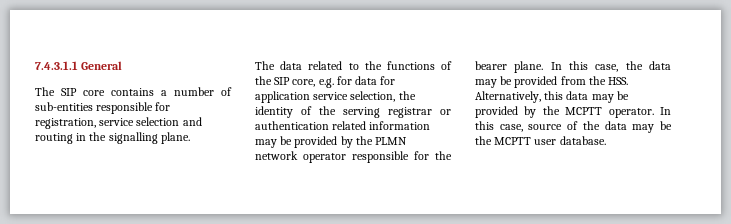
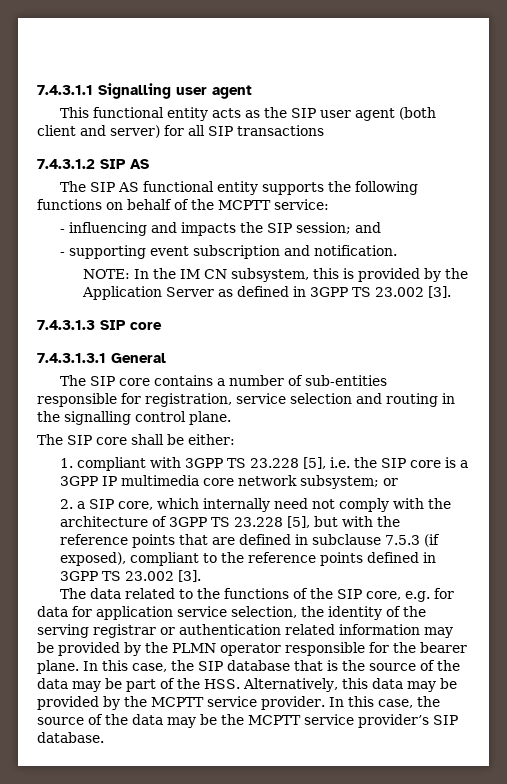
- 7.4.3.1.1 General
+ 7.4.3.1.1 Signalling user agent
+ This functional entity acts as the SIP user agent (both client and server) for all SIP transactions
+ 7.4.3.1.2 SIP AS
+ The SIP AS functional entity supports the following functions on behalf of the MCPTT service:
+ - influencing and impacts the SIP session; and
+ - supporting event subscription and notification.
+ NOTE: In the IM CN subsystem, this is provided by the Application Server as defined in 3GPP TS 23.002 [3].
+ 7.4.3.1.3 SIP core
+ 7.4.3.1.3.1 General
- The SIP core contains a number of sub-entities responsible for registration, service selection and routing in the signalling plane.
+ The SIP core contains a number of sub-entities responsible for registration, service selection and routing in the signalling control plane.
+ The SIP core shall be either:
+ 1. compliant with 3GPP TS 23.228 [5], i.e. the SIP core is a 3GPP IP multimedia core network subsystem; or
+ 2. a SIP core, which internally need not comply with the architecture of 3GPP TS 23.228 [5], but with the reference points that are defined in subclause 7.5.3 (if exposed), compliant to the reference points defined in 3GPP TS 23.002 [3].
- The data related to the functions of the SIP core, e.g. for data for application service selection, the identity of the serving registrar or authentication related information may be provided by the PLMN network operator responsible for the bearer plane.
+ The data related to the functions of the SIP core, e.g. for data for application service selection, the identity of the serving registrar or authentication related information may be provided by the PLMN operator responsible for the bearer plane.
- In this case, the data may be provided from the HSS. Alternatively, this data may be provided by the MCPTT operator. In this case, source of the data may be the MCPTT user database.
+ In this case, the SIP database that is the source of the data may be part of the HSS. Alternatively, this data may be provided by the MCPTT service provider. In this case, the source of the data may be the MCPTT service provider’s SIP database.

